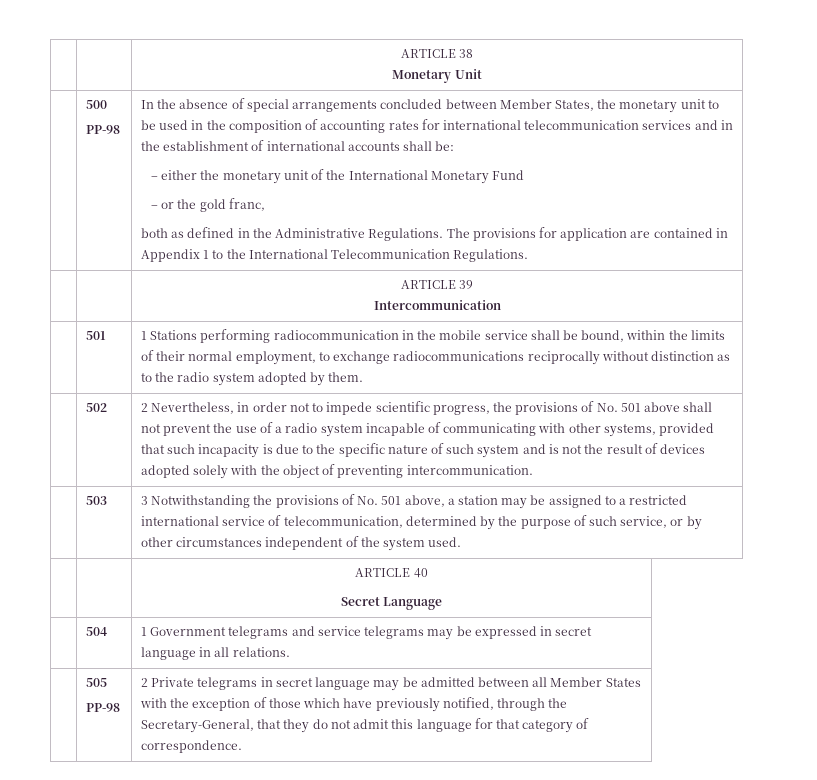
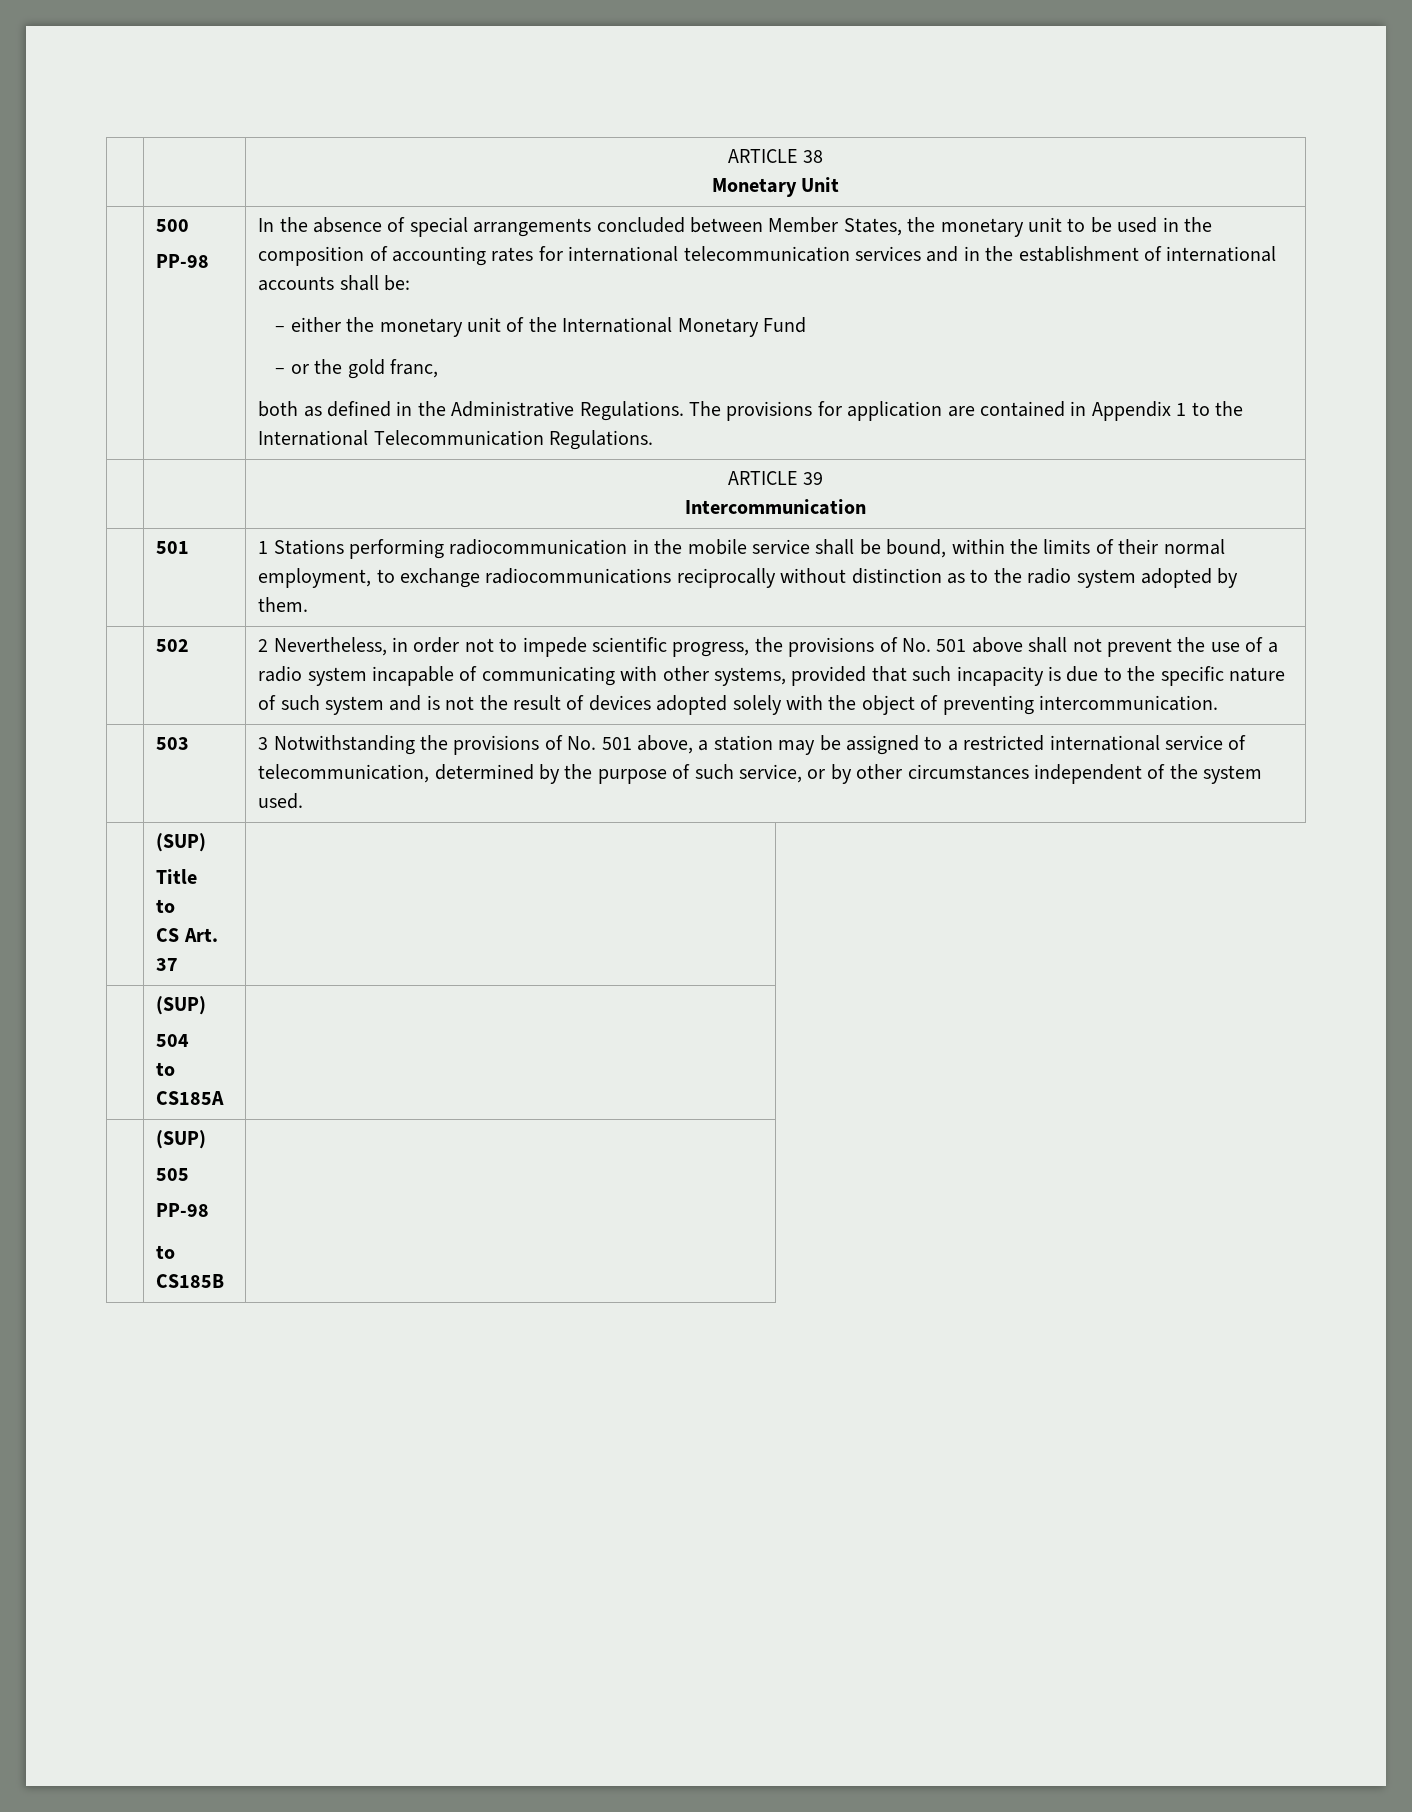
  | 503 | 3 Notwithstanding the provisions of No. 501 above, a station may be assigned to a restricted international service of telecommunication, determined by the purpose of such service, or by other circumstances independent of the system used.
- | | ARTICLE 40
- Secret Language
- | 504 | 1 Government telegrams and service telegrams may be expressed in secret language in all relations.
- | 505
- PP-98 | 2 Private telegrams in secret language may be admitted between all Member States with the exception of those which have previously notified, through the Secretary-General, that they do not admit this language for that category of correspondence.
+ | (SUP)
+ Title
+ to
+ CS Art. 37 |
+ | (SUP)
+ 504
+ to CS185A |
+ | (SUP)
+ 505
+ PP-98
+ to CS185B |

